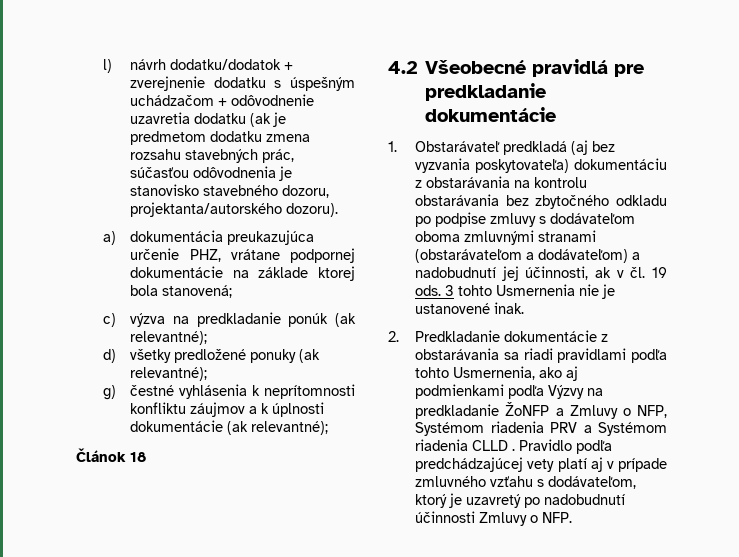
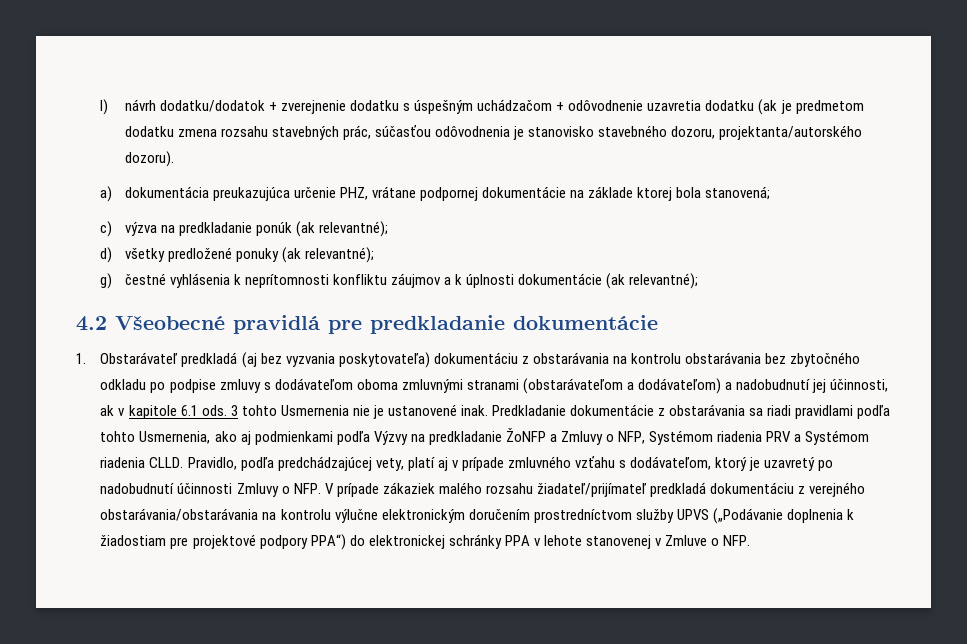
- Článok 18
- 1. Obstarávateľ predkladá (aj bez vyzvania poskytovateľa) dokumentáciu z obstarávania na kontrolu obstarávania bez zbytočného odkladu po podpise zmluvy s dodávateľom oboma zmluvnými stranami (obstarávateľom a dodávateľom) a nadobudnutí jej účinnosti, ak v čl. 19 ods.
+ 1. Obstarávateľ predkladá (aj bez vyzvania poskytovateľa) dokumentáciu z obstarávania na kontrolu obstarávania bez zbytočného odkladu po podpise zmluvy s dodávateľom oboma zmluvnými stranami (obstarávateľom a dodávateľom) a nadobudnutí jej účinnosti, ak v kapitole 6.1 ods.
- 3 tohto Usmernenia nie je ustanovené inak.
- 2. Predkladanie dokumentácie z obstarávania sa riadi pravidlami podľa tohto Usmernenia, ako aj podmienkami podľa Výzvy na predkladanie ŽoNFP a Zmluvy o NFP, Systémom riadenia PRV a Systémom riadenia CLLD . Pravidlo podľa predchádzajúcej vety platí aj v prípade zmluvného vzťahu s dodávateľom, ktorý je uzavretý po nadobudnutí účinnosti Zmluvy o NFP.
+ 3 tohto Usmernenia nie je ustanovené inak. Predkladanie dokumentácie z obstarávania sa riadi pravidlami podľa tohto Usmernenia, ako aj podmienkami podľa Výzvy na predkladanie ŽoNFP a Zmluvy o NFP, Systémom riadenia PRV a Systémom riadenia CLLD. Pravidlo, podľa predchádzajúcej vety, platí aj v prípade zmluvného vzťahu s dodávateľom, ktorý je uzavretý po nadobudnutí účinnosti Zmluvy o NFP. V prípade zákaziek malého rozsahu žiadateľ/prijímateľ predkladá dokumentáciu z verejného obstarávania/obstarávania na kontrolu výlučne elektronickým doručením prostredníctvom služby UPVS („Podávanie doplnenia k žiadostiam pre projektové podpory PPA“) do elektronickej schránky PPA v lehote stanovenej v Zmluve o NFP.

